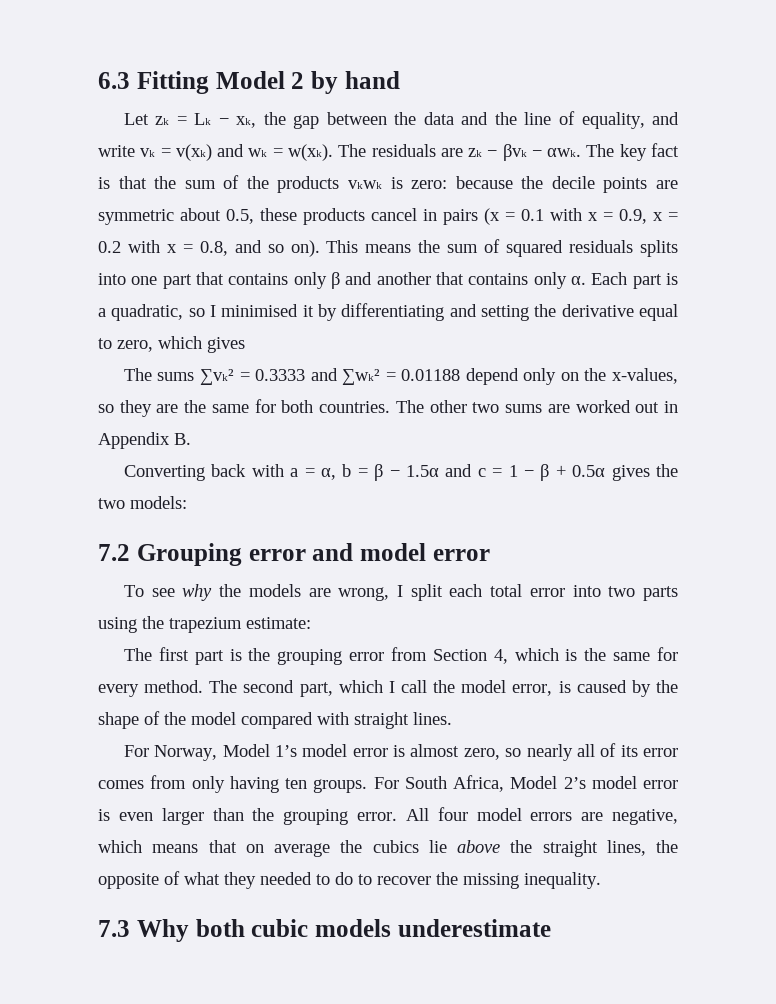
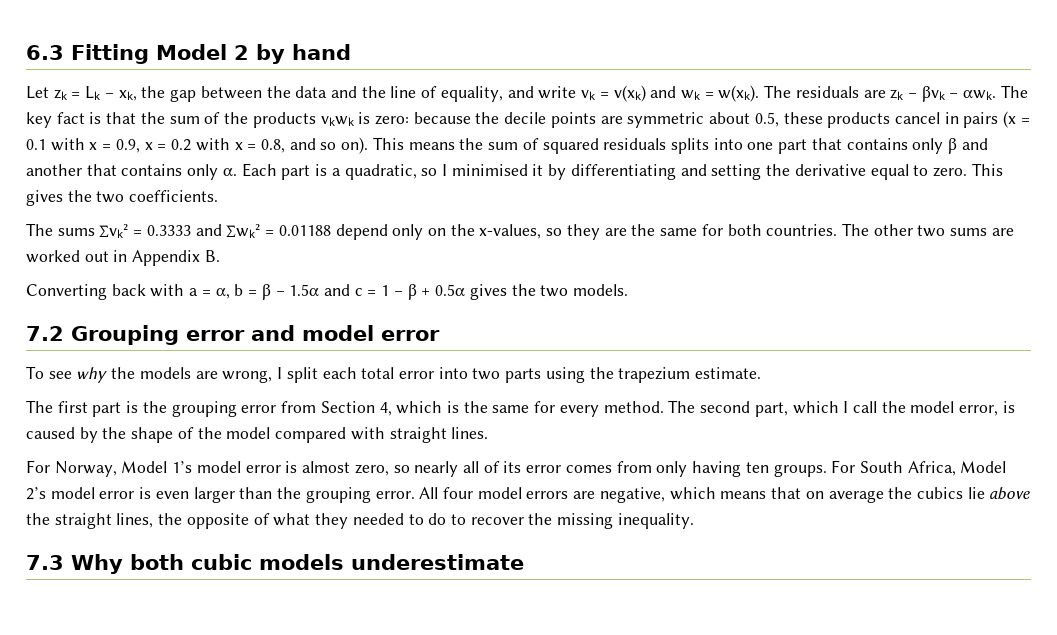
- Each part is a quadratic, so I minimised it by differentiating and setting the derivative equal to zero, which gives
+ Each part is a quadratic, so I minimised it by differentiating and setting the derivative equal to zero. This gives the two coefficients.
- Converting back with a = α, b = β − 1.5α and c = 1 − β + 0.5α gives the two models:
+ Converting back with a = α, b = β − 1.5α and c = 1 − β + 0.5α gives the two models.
- To see why the models are wrong, I split each total error into two parts using the trapezium estimate:
+ To see why the models are wrong, I split each total error into two parts using the trapezium estimate.

